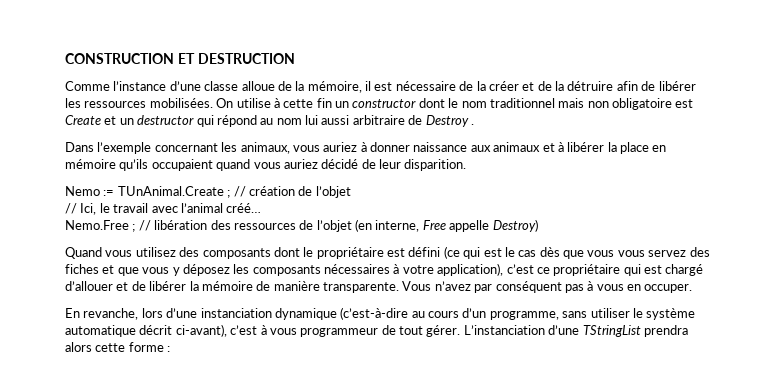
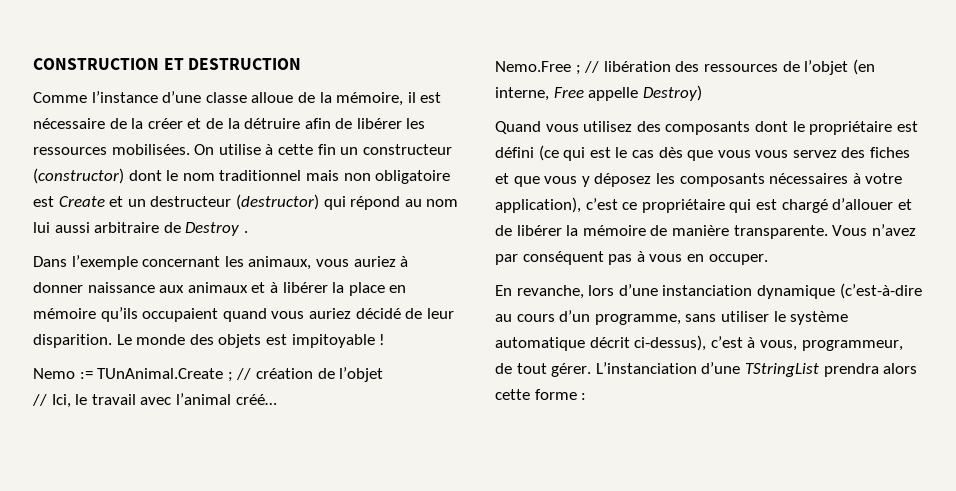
- On utilise à cette fin un constructor dont le nom traditionnel mais non obligatoire est Create et un destructor qui répond au nom lui aussi arbitraire de Destroy .
+ On utilise à cette fin un constructeur (constructor) dont le nom traditionnel mais non obligatoire est Create et un destructeur (destructor) qui répond au nom lui aussi arbitraire de Destroy .
+ Le monde des objets est impitoyable !
- En revanche, lors d’une instanciation dynamique (c’est-à-dire au cours d’un programme, sans utiliser le système automatique décrit ci-avant), c’est à vous programmeur de tout gérer.
+ En revanche, lors d’une instanciation dynamique (c’est-à-dire au cours d’un programme, sans utiliser le système automatique décrit ci-dessus), c’est à vous, programmeur, de tout gérer.

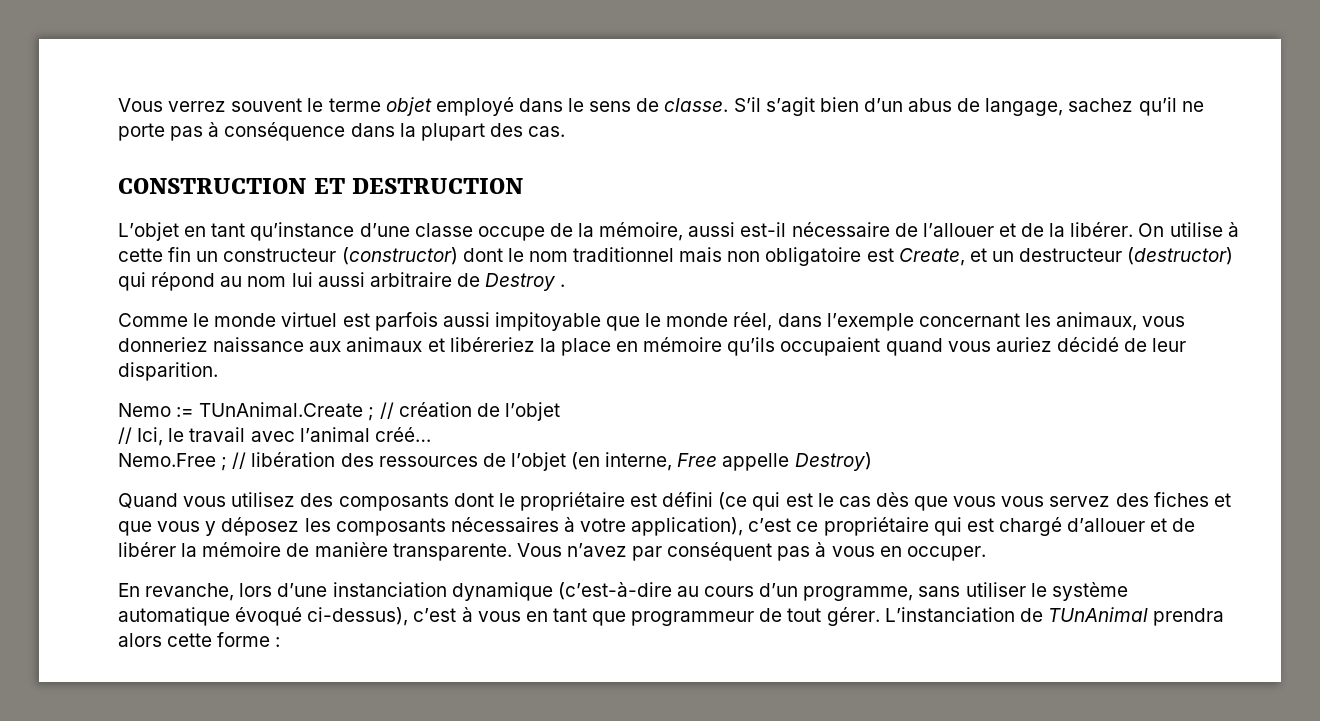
+ Vous verrez souvent le terme objet employé dans le sens de classe. S’il s’agit bien d’un abus de langage, sachez qu’il ne porte pas à conséquence dans la plupart des cas.
- Comme l’instance d’une classe alloue de la mémoire, il est nécessaire de la créer et de la détruire afin de libérer les ressources mobilisées.
+ L’objet en tant qu’instance d’une classe occupe de la mémoire, aussi est-il nécessaire de l’allouer et de la libérer.
- On utilise à cette fin un constructeur (constructor) dont le nom traditionnel mais non obligatoire est Create et un destructeur (destructor) qui répond au nom lui aussi arbitraire de Destroy .
+ On utilise à cette fin un constructeur (constructor) dont le nom traditionnel mais non obligatoire est Create, et un destructeur (destructor) qui répond au nom lui aussi arbitraire de Destroy .
- Dans l’exemple concernant les animaux, vous auriez à donner naissance aux animaux et à libérer la place en mémoire qu’ils occupaient quand vous auriez décidé de leur disparition. Le monde des objets est impitoyable !
+ Comme le monde virtuel est parfois aussi impitoyable que le monde réel, dans l’exemple concernant les animaux, vous donneriez naissance aux animaux et libéreriez la place en mémoire qu’ils occupaient quand vous auriez décidé de leur disparition.
- En revanche, lors d’une instanciation dynamique (c’est-à-dire au cours d’un programme, sans utiliser le système automatique décrit ci-dessus), c’est à vous, programmeur, de tout gérer.
+ En revanche, lors d’une instanciation dynamique (c’est-à-dire au cours d’un programme, sans utiliser le système automatique évoqué ci-dessus), c’est à vous en tant que programmeur de tout gérer.
- L’instanciation d’une TStringList prendra alors cette forme :
+ L’instanciation de TUnAnimal prendra alors cette forme :

